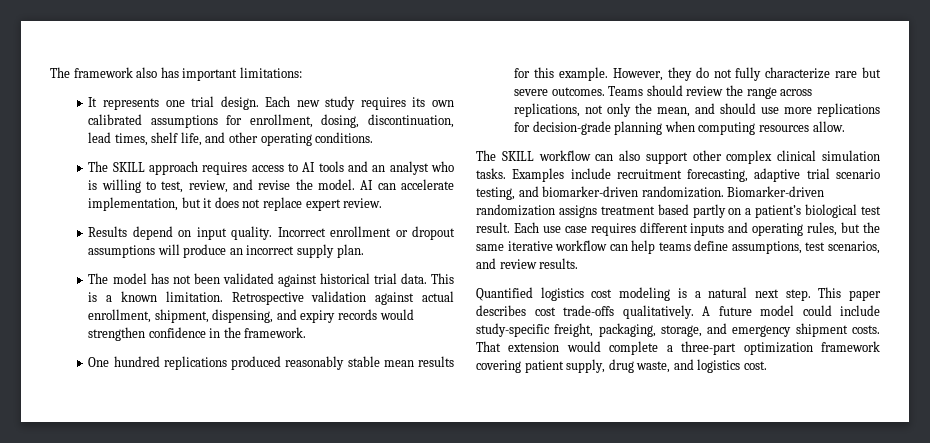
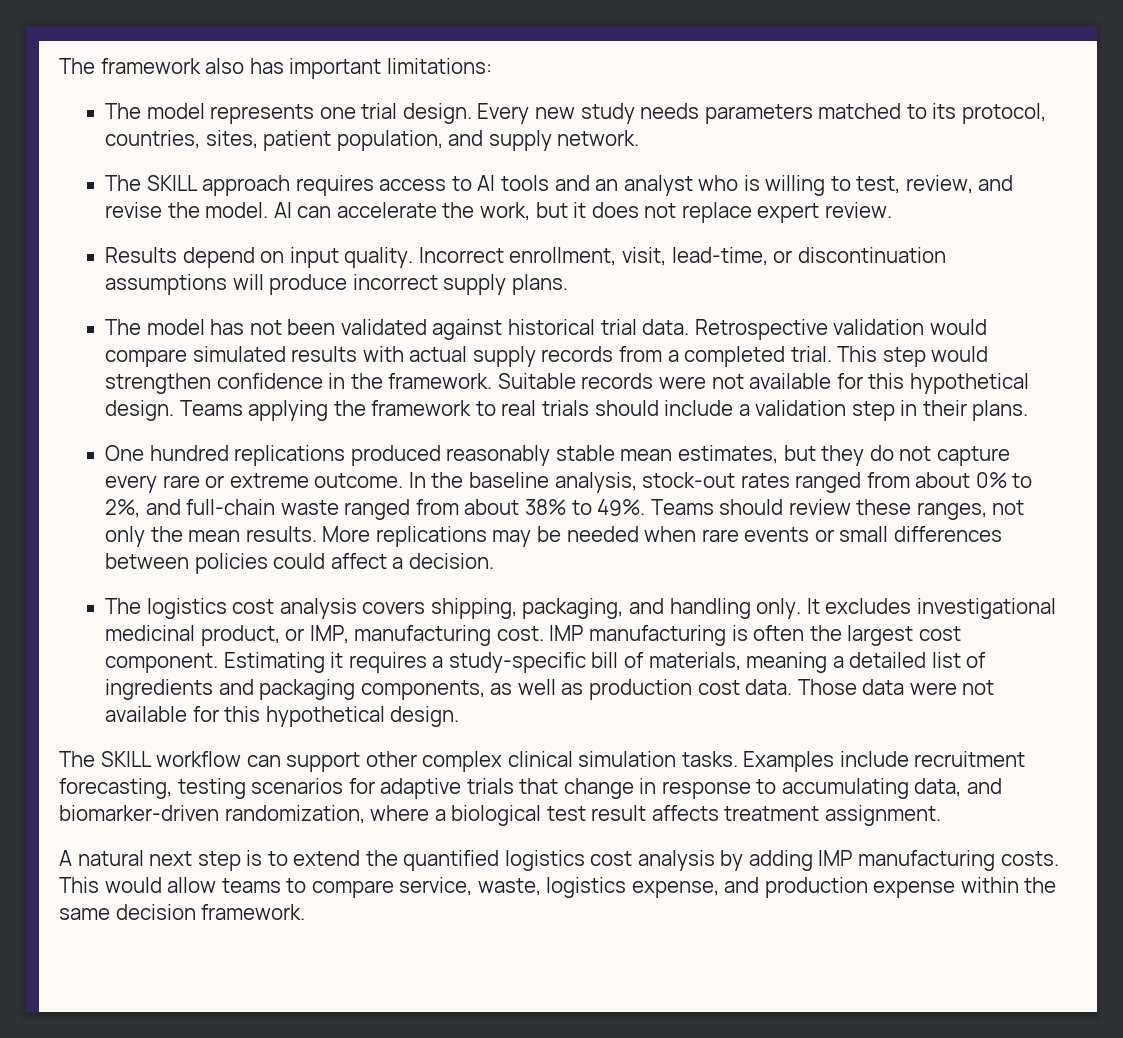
- It represents one trial design.
+ The model represents one trial design.
- Each new study requires its own calibrated assumptions for enrollment, dosing, discontinuation, lead times, shelf life, and other operating conditions.
+ Every new study needs parameters matched to its protocol, countries, sites, patient population, and supply network.
- AI can accelerate implementation, but it does not replace expert review.
+ AI can accelerate the work, but it does not replace expert review.
- Incorrect enrollment or dropout assumptions will produce an incorrect supply plan.
+ Incorrect enrollment, visit, lead-time, or discontinuation assumptions will produce incorrect supply plans.
- This is a known limitation. Retrospective validation against actual enrollment, shipment, dispensing, and expiry records would strengthen confidence in the framework.
+ Retrospective validation would compare simulated results with actual supply records from a completed trial. This step would strengthen confidence in the framework. Suitable records were not available for this hypothetical design. Teams applying the framework to real trials should include a validation step in their plans.
- One hundred replications produced reasonably stable mean results for this example. However, they do not fully characterize rare but severe outcomes. Teams should review the range across replications, not only the mean, and should use more replications for decision-grade planning when computing resources allow.
+ One hundred replications produced reasonably stable mean estimates, but they do not capture every rare or extreme outcome. In the baseline analysis, stock-out rates ranged from about 0% to 2%, and full-chain waste ranged from about 38% to 49%. Teams should review these ranges, not only the mean results. More replications may be needed when rare events or small differences between policies could affect a decision.
+ The logistics cost analysis covers shipping, packaging, and handling only. It excludes investigational medicinal product, or IMP, manufacturing cost. IMP manufacturing is often the largest cost component. Estimating it requires a study-specific bill of materials, meaning a detailed list of ingredients and packaging components, as well as production cost data. Those data were not available for this hypothetical design.
- The SKILL workflow can also support other complex clinical simulation tasks.
+ The SKILL workflow can support other complex clinical simulation tasks.
- Examples include recruitment forecasting, adaptive trial scenario testing, and biomarker-driven randomization. Biomarker-driven randomization assigns treatment based partly on a patient’s biological test result. Each use case requires different inputs and operating rules, but the same iterative workflow can help teams define assumptions, test scenarios, and review results.
- Quantified logistics cost modeling is a natural next step. This paper describes cost trade-offs qualitatively. A future model could include study-specific freight, packaging, storage, and emergency shipment costs. That extension would complete a three-part optimization framework covering patient supply, drug waste, and logistics cost.
+ Examples include recruitment forecasting, testing scenarios for adaptive trials that change in response to accumulating data, and biomarker-driven randomization, where a biological test result affects treatment assignment.
+ A natural next step is to extend the quantified logistics cost analysis by adding IMP manufacturing costs. This would allow teams to compare service, waste, logistics expense, and production expense within the same decision framework.

